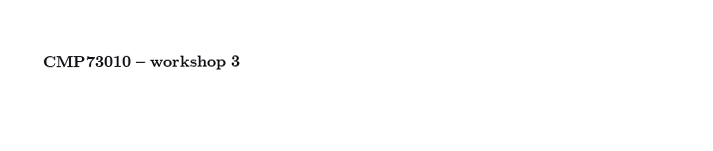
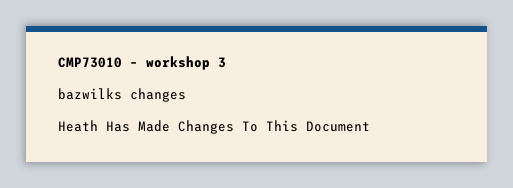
+ bazwilks changes
+ Heath Has Made Changes To This Document

